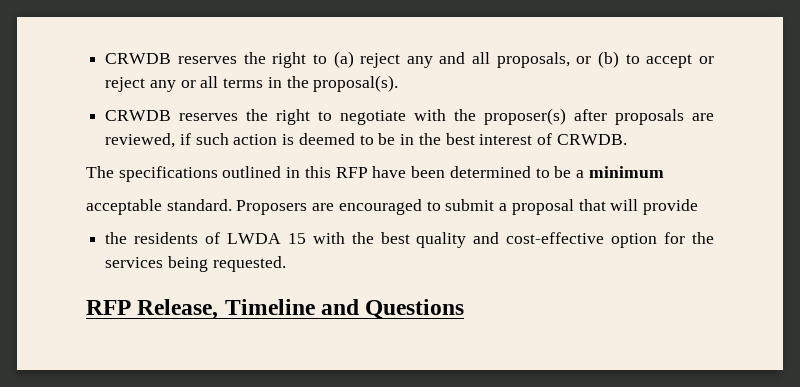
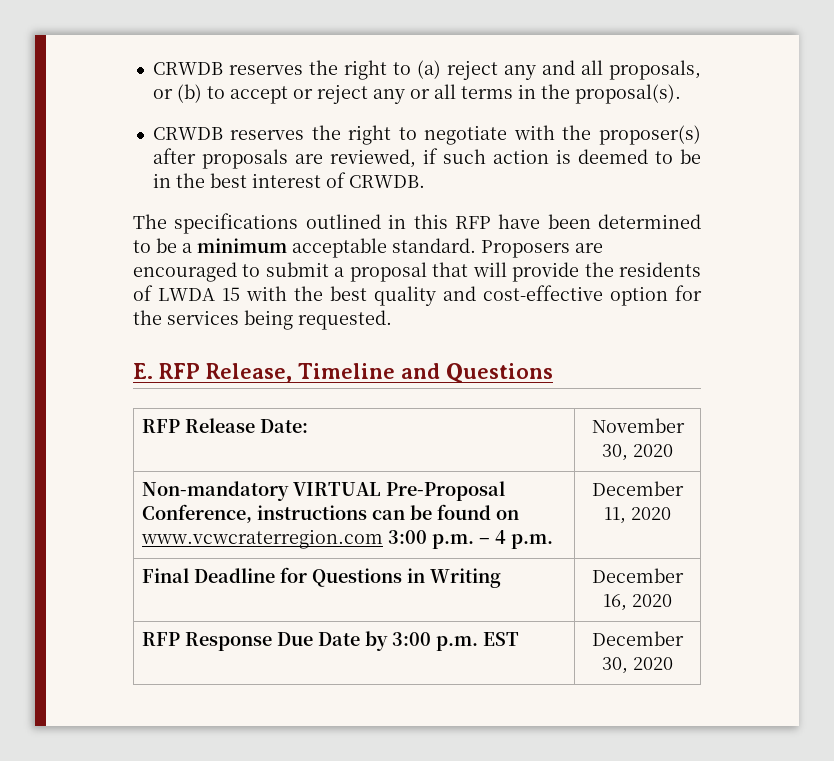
- The specifications outlined in this RFP have been determined to be a minimum
- acceptable standard.
+ The specifications outlined in this RFP have been determined to be a minimum acceptable standard.
- Proposers are encouraged to submit a proposal that will provide
- the residents of LWDA 15 with the best quality and cost-effective option for the services being requested.
+ Proposers are encouraged to submit a proposal that will provide the residents of LWDA 15 with the best quality and cost-effective option for the services being requested.
- RFP Release, Timeline and Questions
+ E. RFP Release, Timeline and Questions
+ RFP Release Date: | November 30, 2020
+ Non-mandatory VIRTUAL Pre-Proposal Conference, instructions can be found on www.vcwcraterregion.com 3:00 p.m. – 4 p.m. | December 11, 2020
+ Final Deadline for Questions in Writing | December 16, 2020
+ RFP Response Due Date by 3:00 p.m. EST | December 30, 2020

